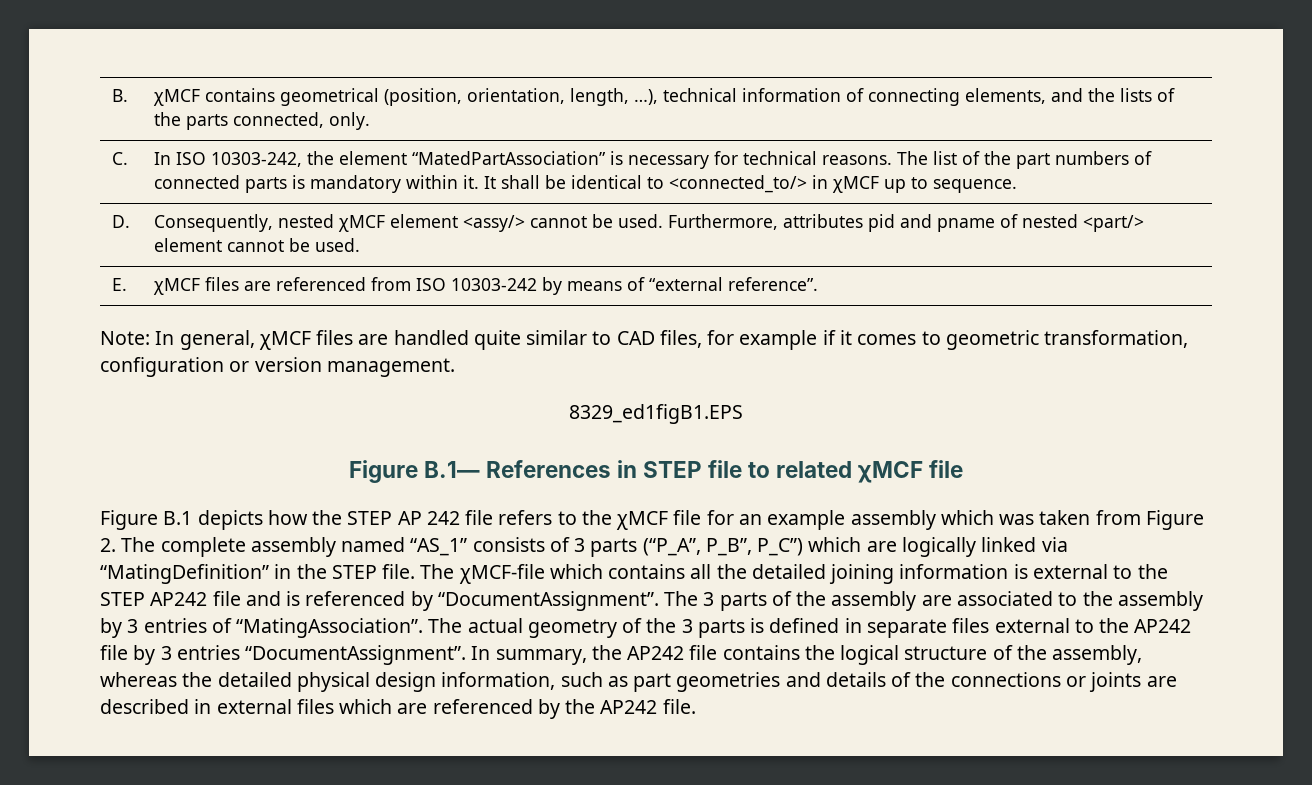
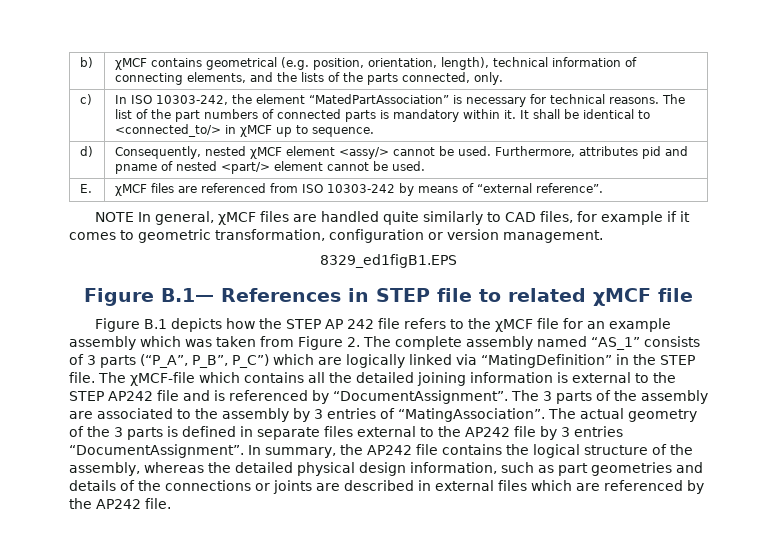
- B. | χMCF contains geometrical (position, orientation, length, …), technical information of connecting elements, and the lists of the parts connected, only.
+ b) | χMCF contains geometrical (e.g. position, orientation, length), technical information of connecting elements, and the lists of the parts connected, only.
- C. | In ISO 10303-242, the element “MatedPartAssociation” is necessary for technical reasons. The list of the part numbers of connected parts is mandatory within it. It shall be identical to <connected_to/> in χMCF up to sequence.
+ c) | In ISO 10303-242, the element “MatedPartAssociation” is necessary for technical reasons. The list of the part numbers of connected parts is mandatory within it. It shall be identical to <connected_to/> in χMCF up to sequence.
- D. | Consequently, nested χMCF element <assy/> cannot be used. Furthermore, attributes pid and pname of nested <part/> element cannot be used.
+ d) | Consequently, nested χMCF element <assy/> cannot be used. Furthermore, attributes pid and pname of nested <part/> element cannot be used.
- Note: In general, χMCF files are handled quite similar to CAD files, for example if it comes to geometric transformation, configuration or version management.
+ NOTE In general, χMCF files are handled quite similarly to CAD files, for example if it comes to geometric transformation, configuration or version management.

